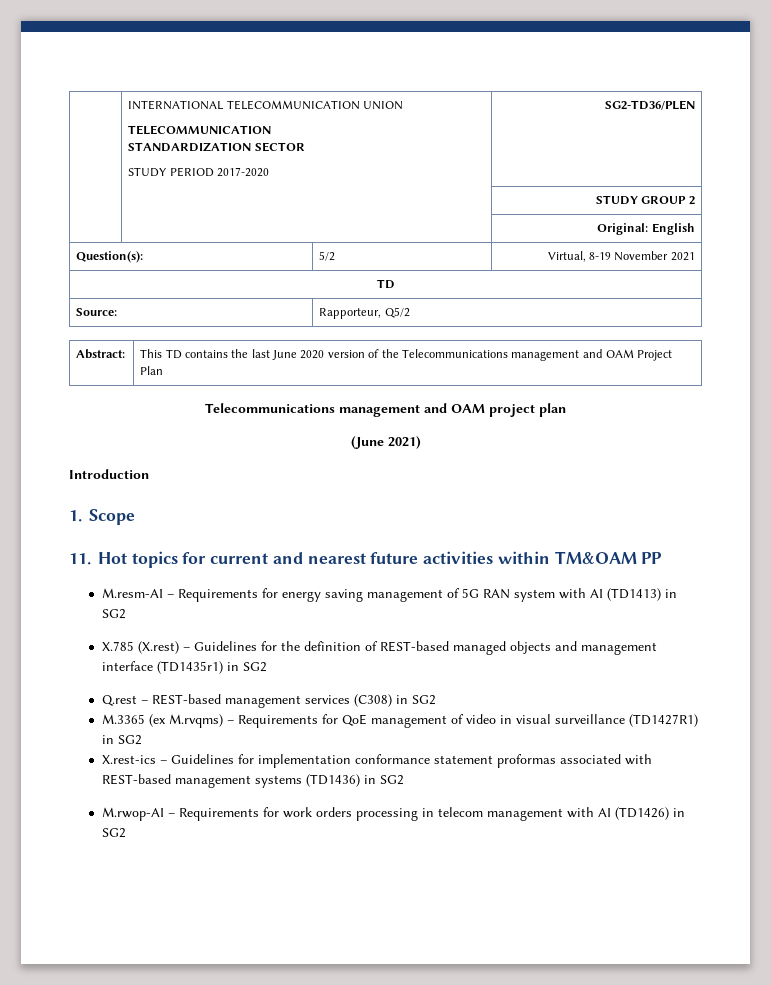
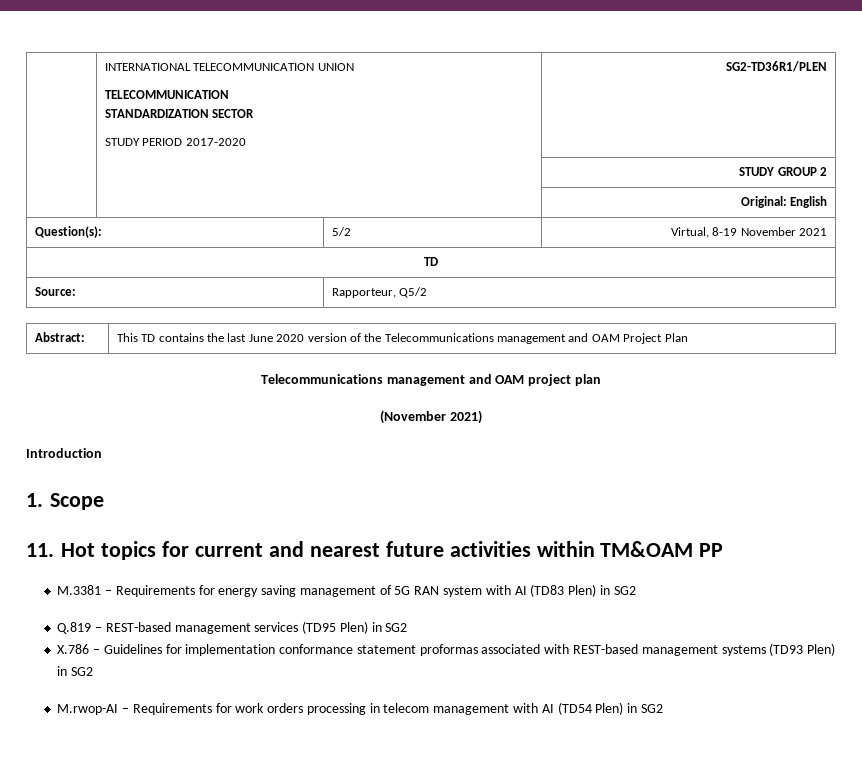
  | INTERNATIONAL TELECOMMUNICATION UNION
  TELECOMMUNICATION
  STANDARDIZATION SECTOR
- STUDY PERIOD 2017-2020 | SG2-TD36/PLEN
+ STUDY PERIOD 2017-2020 | SG2-TD36R1/PLEN
- (June 2021)
+ (November 2021)
- M.resm-AI – Requirements for energy saving management of 5G RAN system with AI (TD1413) in SG2
- X.785 (X.rest) – Guidelines for the definition of REST-based managed objects and management interface (TD1435r1) in SG2
- Q.rest – REST-based management services (C308) in SG2
- M.3365 (ex M.rvqms) – Requirements for QoE management of video in visual surveillance (TD1427R1) in SG2
- X.rest-ics – Guidelines for implementation conformance statement proformas associated with REST-based management systems (TD1436) in SG2
+ M.3381 – Requirements for energy saving management of 5G RAN system with AI (TD83 Plen) in SG2
+ Q.819 – REST-based management services (TD95 Plen) in SG2
+ X.786 – Guidelines for implementation conformance statement proformas associated with REST-based management systems (TD93 Plen) in SG2
- M.rwop-AI – Requirements for work orders processing in telecom management with AI (TD1426) in SG2
+ M.rwop-AI – Requirements for work orders processing in telecom management with AI (TD54 Plen) in SG2

